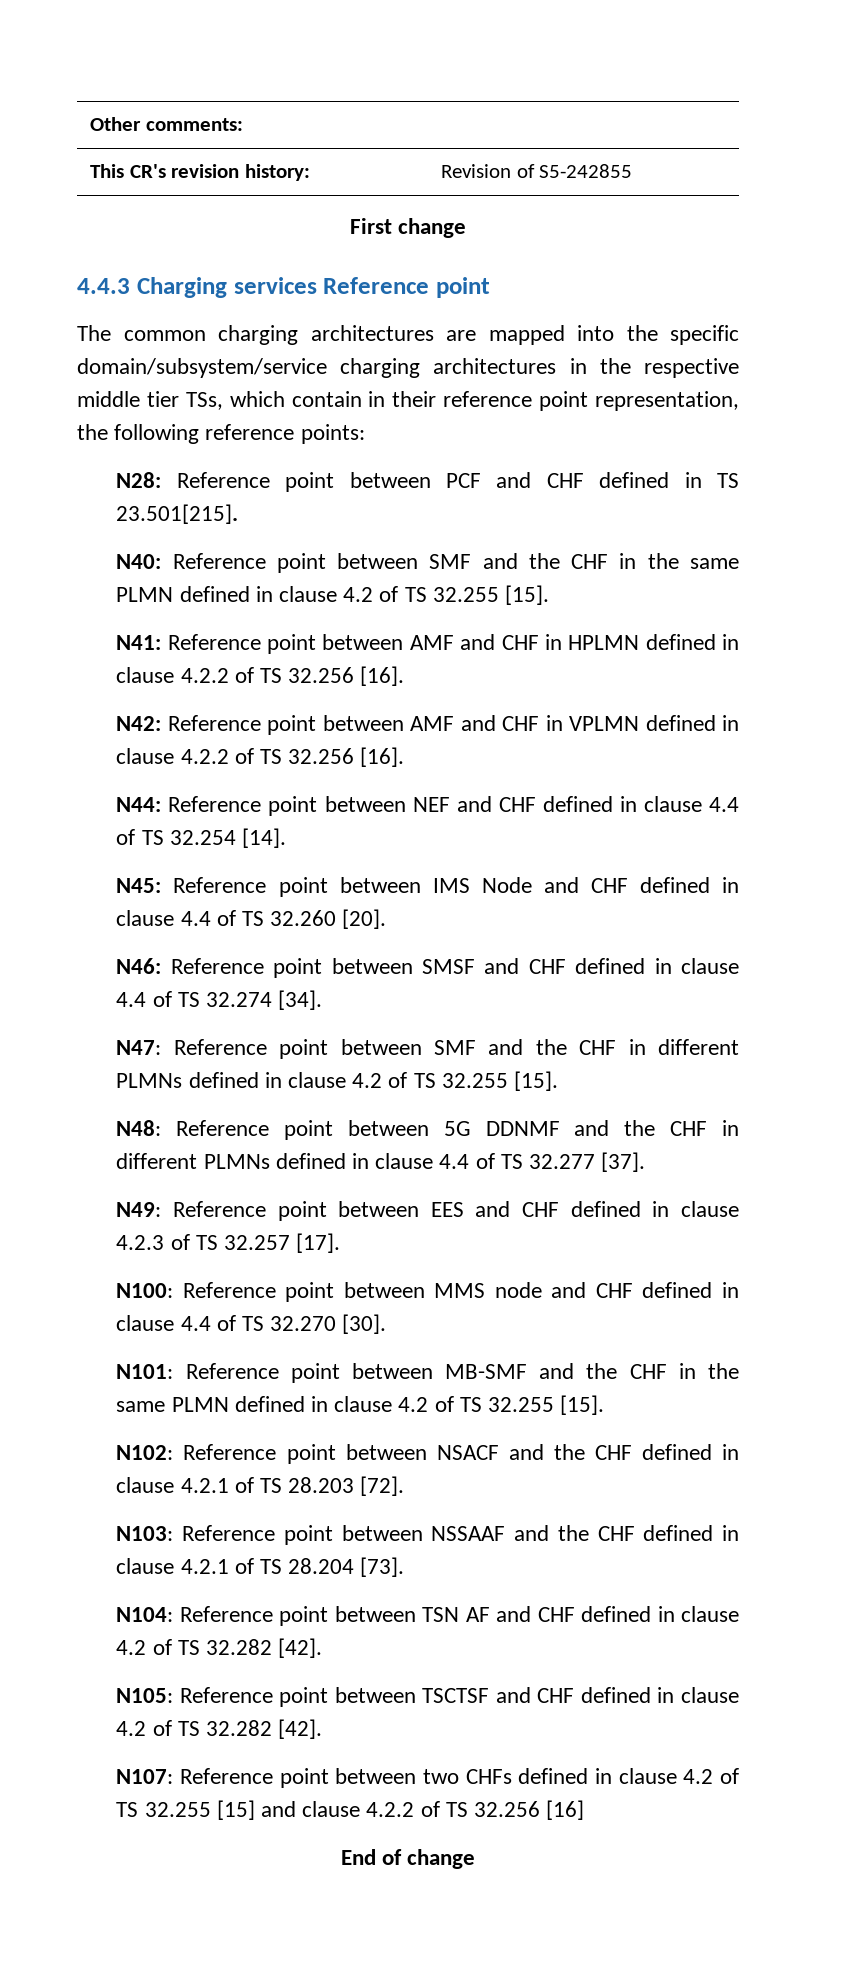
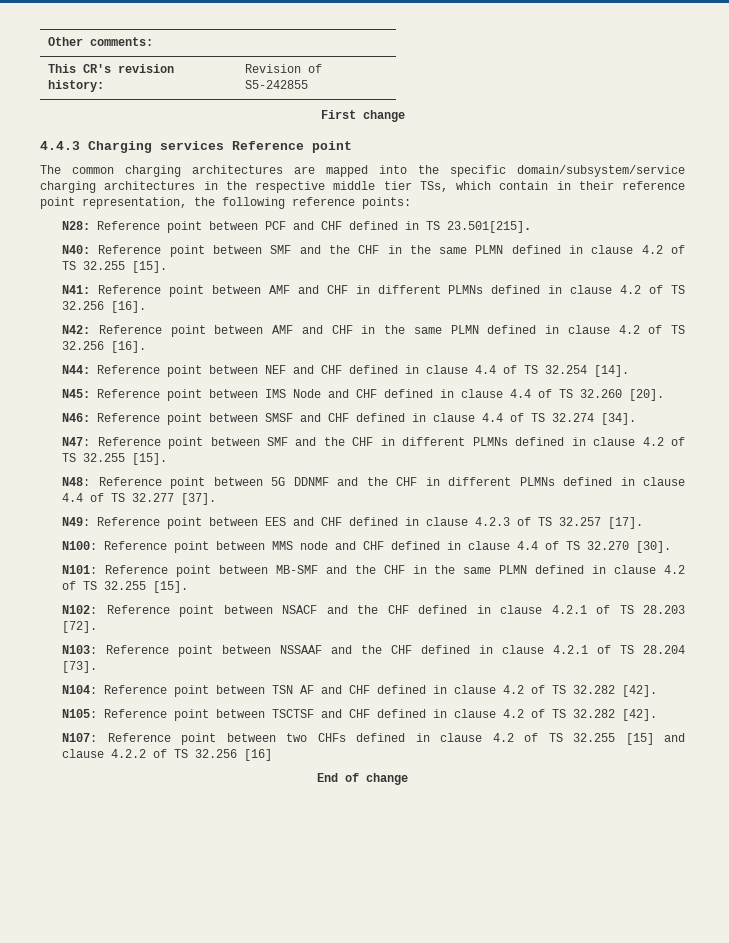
- N41: Reference point between AMF and CHF in HPLMN defined in clause 4.2.2 of TS 32.256 [16].
+ N41: Reference point between AMF and CHF in different PLMNs defined in clause 4.2 of TS 32.256 [16].
- N42: Reference point between AMF and CHF in VPLMN defined in clause 4.2.2 of TS 32.256 [16].
+ N42: Reference point between AMF and CHF in the same PLMN defined in clause 4.2 of TS 32.256 [16].

